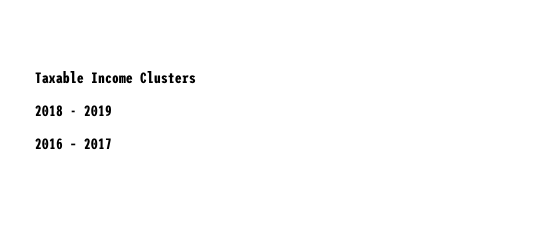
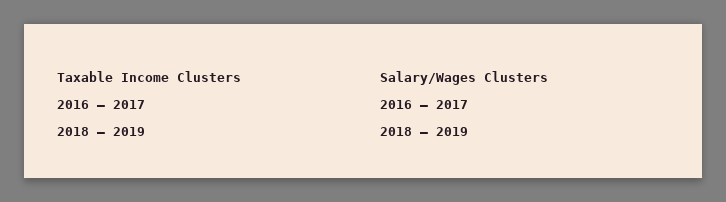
  Taxable Income Clusters
- 2018 - 2019
  2016 – 2017
+ 2018 – 2019
+ Salary/Wages Clusters
+ 2016 – 2017
+ 2018 – 2019

